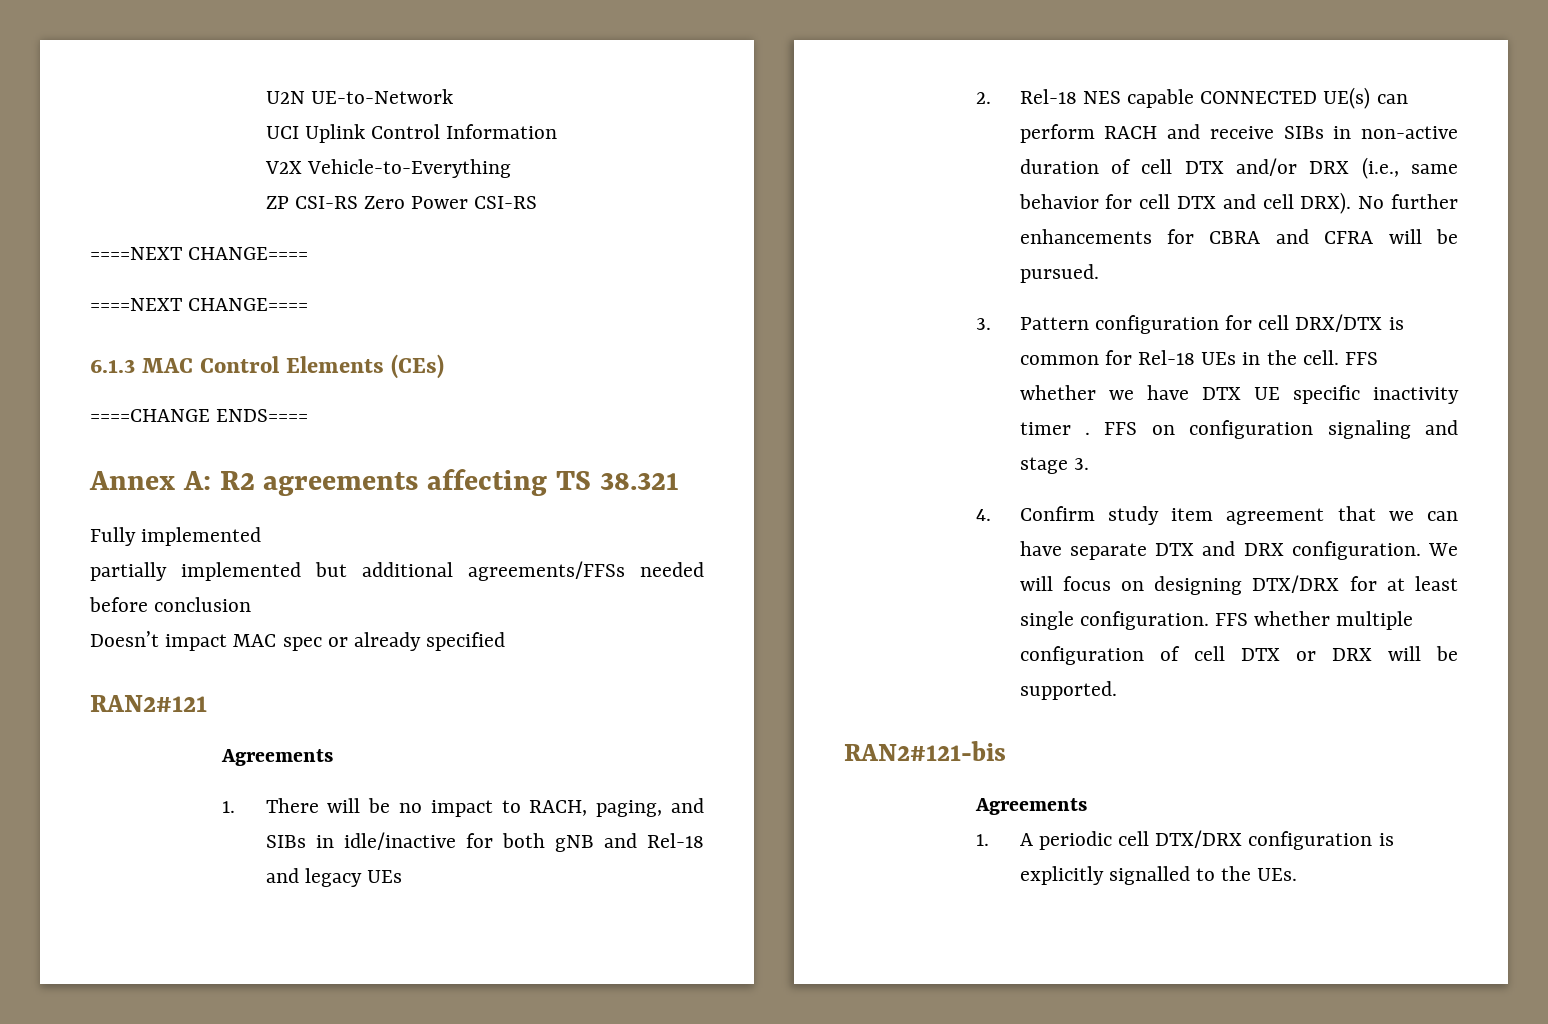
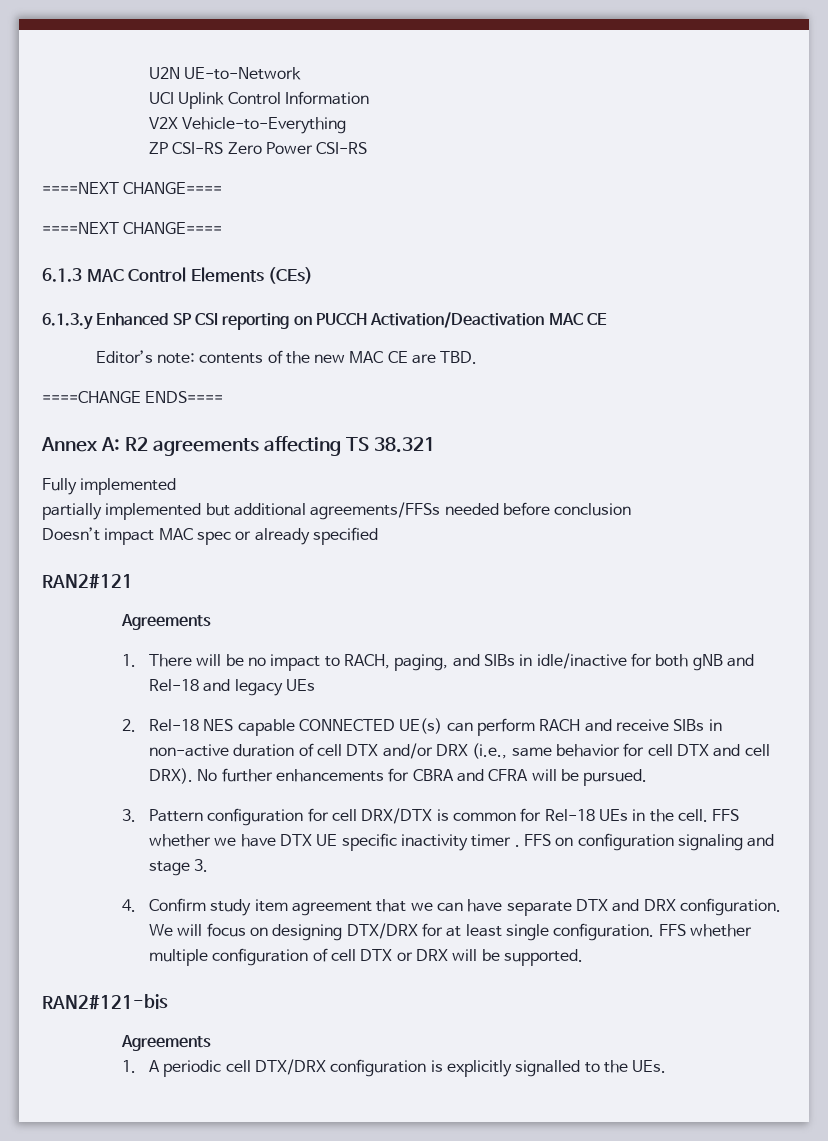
+ 6.1.3.y Enhanced SP CSI reporting on PUCCH Activation/Deactivation MAC CE
+ Editor’s note: contents of the new MAC CE are TBD.

